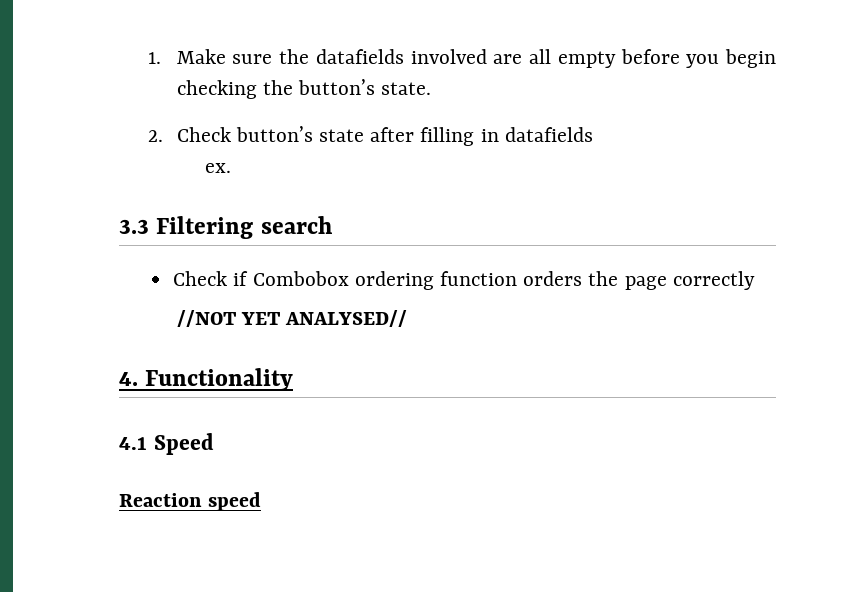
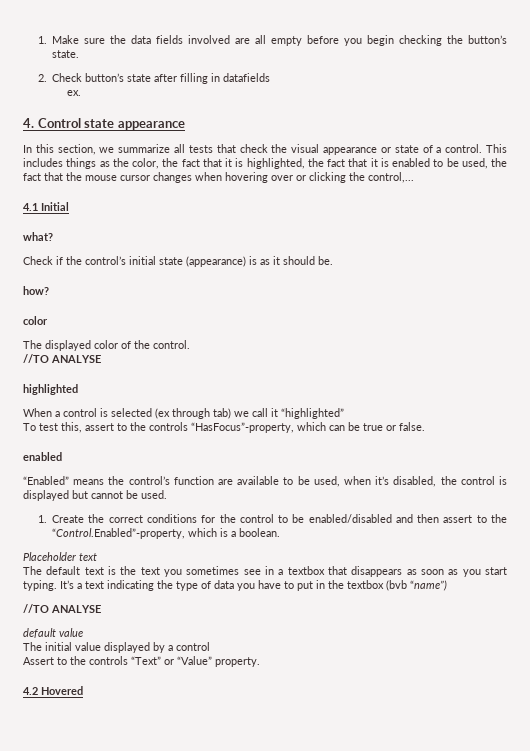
- 1. Make sure the datafields involved are all empty before you begin checking the button’s state.
+ 1. Make sure the data fields involved are all empty before you begin checking the button’s state.
- 3.3 Filtering search
- Check if Combobox ordering function orders the page correctly
- //NOT YET ANALYSED//
- 4. Functionality
- 4.1 Speed
- Reaction speed
+ 4. Control state appearance
+ In this section, we summarize all tests that check the visual appearance or state of a control. This includes things as the color, the fact that it is highlighted, the fact that it is enabled to be used, the fact that the mouse cursor changes when hovering over or clicking the control,...
+ 4.1 Initial
+ what?
+ Check if the control’s initial state (appearance) is as it should be.
+ how?
+ color
+ The displayed color of the control.
+ //TO ANALYSE
+ highlighted
+ When a control is selected (ex through tab) we call it “highlighted”
+ To test this, assert to the controls “HasFocus”-property, which can be true or false.
+ enabled
+ “Enabled” means the control’s function are available to be used, when it’s disabled, the control is displayed but cannot be used.
+ 1. Create the correct conditions for the control to be enabled/disabled and then assert to the “Control.Enabled”-property, which is a boolean.
+ Placeholder text
+ The default text is the text you sometimes see in a textbox that disappears as soon as you start typing. It’s a text indicating the type of data you have to put in the textbox (bvb “name”)
+ //TO ANALYSE
+ default value
+ The initial value displayed by a control
+ Assert to the controls “Text” or “Value” property.
+ 4.2 Hovered

